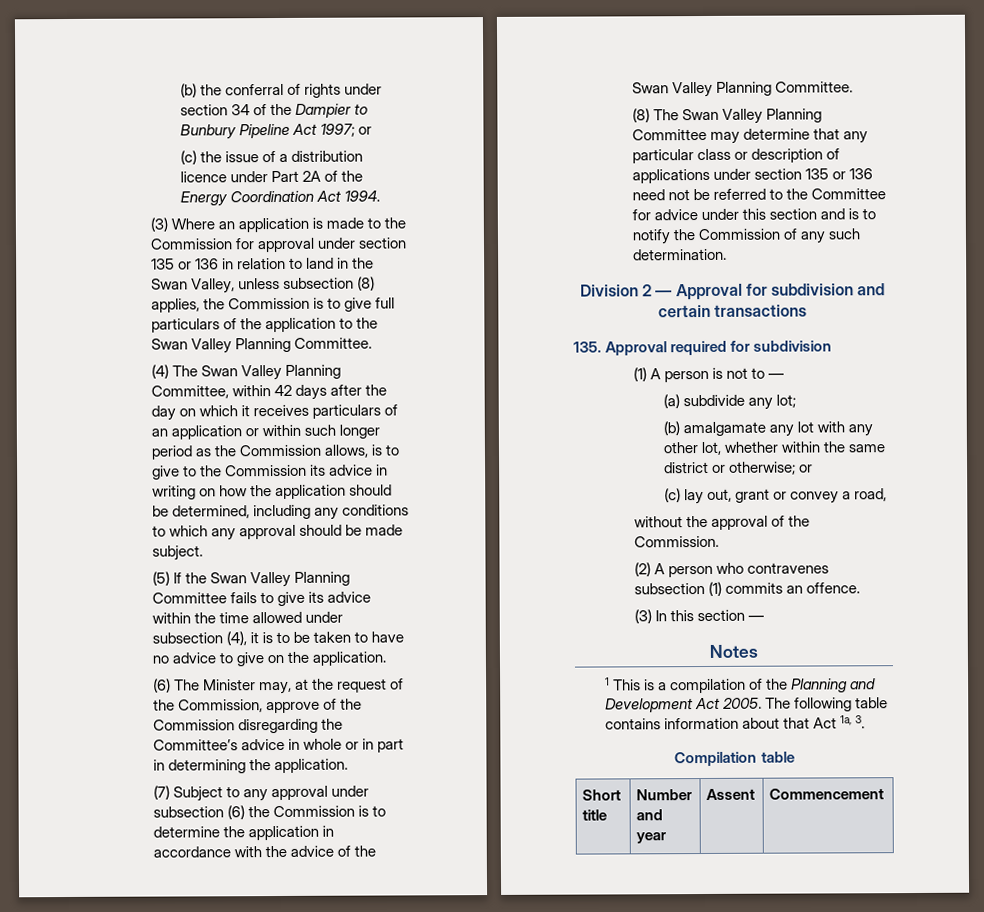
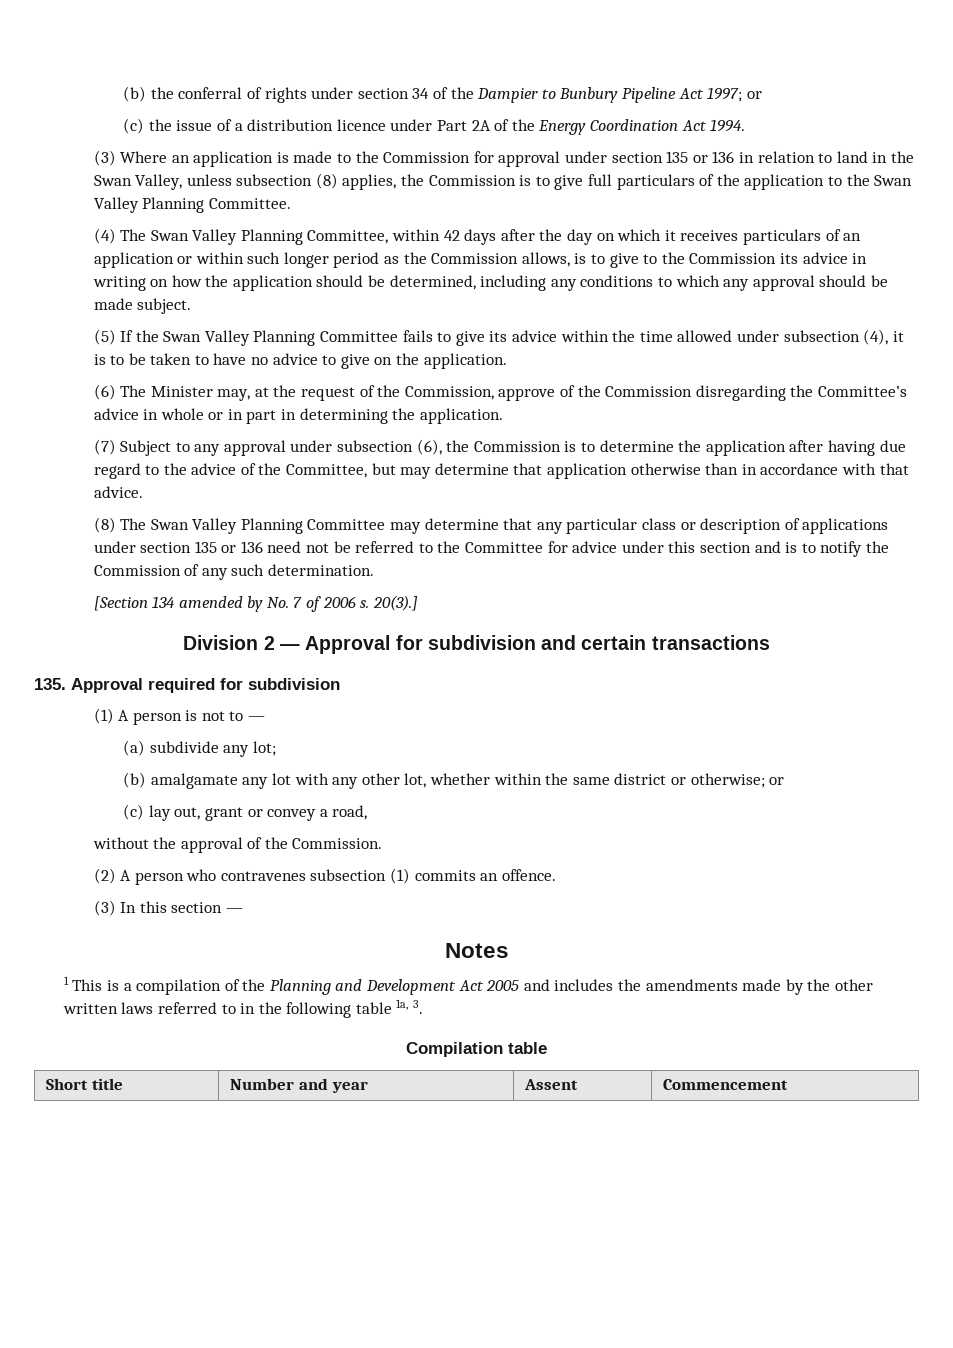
- (7) Subject to any approval under subsection (6) the Commission is to determine the application in accordance with the advice of the Swan Valley Planning Committee.
+ (7) Subject to any approval under subsection (6), the Commission is to determine the application after having due regard to the advice of the Committee, but may determine that application otherwise than in accordance with that advice.
+ [Section 134 amended by No. 7 of 2006 s. 20(3).]
- 1 This is a compilation of the Planning and Development Act 2005. The following table contains information about that Act 1a, 3.
+ 1 This is a compilation of the Planning and Development Act 2005 and includes the amendments made by the other written laws referred to in the following table 1a, 3.

